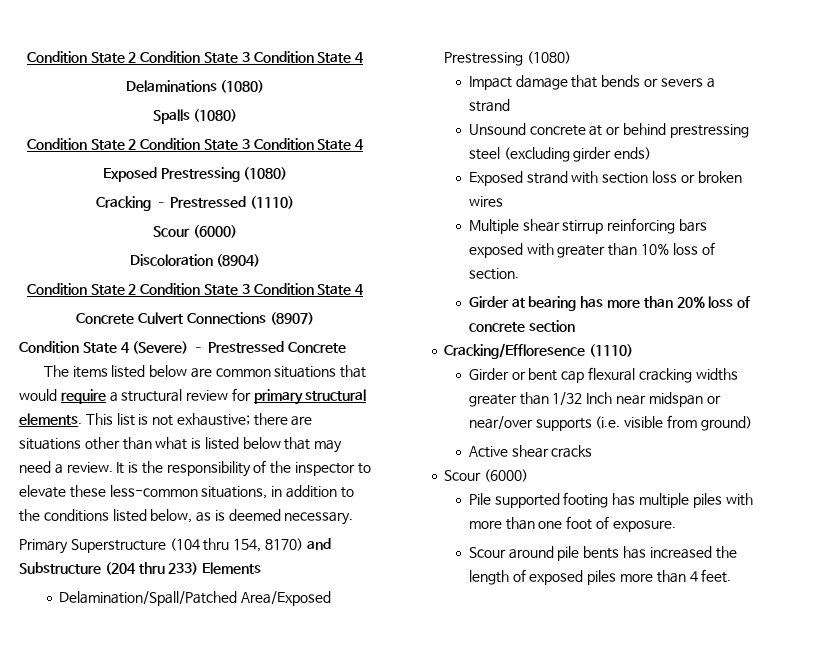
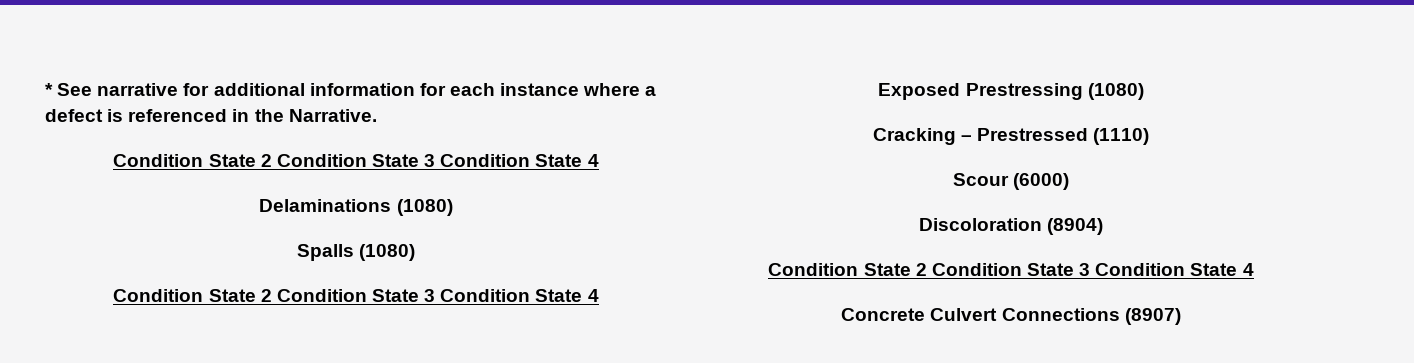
+ * See narrative for additional information for each instance where a defect is referenced in the Narrative.
- Condition State 4 (Severe) – Prestressed Concrete
- The items listed below are common situations that would require a structural review for primary structural elements. This list is not exhaustive; there are situations other than what is listed below that may need a review. It is the responsibility of the inspector to elevate these less-common situations, in addition to the conditions listed below, as is deemed necessary.
- Primary Superstructure (104 thru 154, 8170) and Substructure (204 thru 233) Elements
- Delamination/Spall/Patched Area/Exposed Prestressing (1080)
- Impact damage that bends or severs a strand
- Unsound concrete at or behind prestressing steel (excluding girder ends)
- Exposed strand with section loss or broken wires
- Multiple shear stirrup reinforcing bars exposed with greater than 10% loss of section.
- Girder at bearing has more than 20% loss of concrete section
- Cracking/Effloresence (1110)
- Girder or bent cap flexural cracking widths greater than 1/32 Inch near midspan or near/over supports (i.e. visible from ground)
- Active shear cracks
- Scour (6000)
- Pile supported footing has multiple piles with more than one foot of exposure.
- Scour around pile bents has increased the length of exposed piles more than 4 feet.

